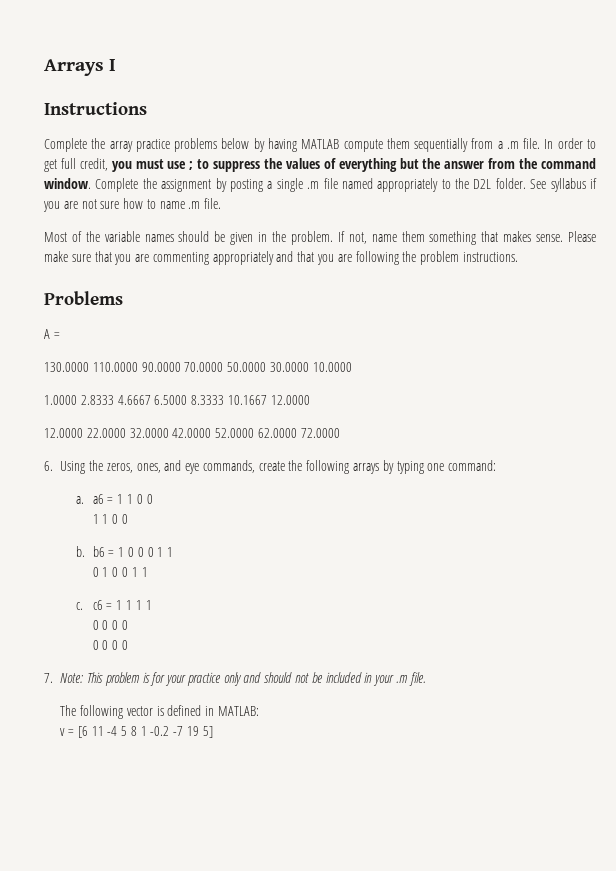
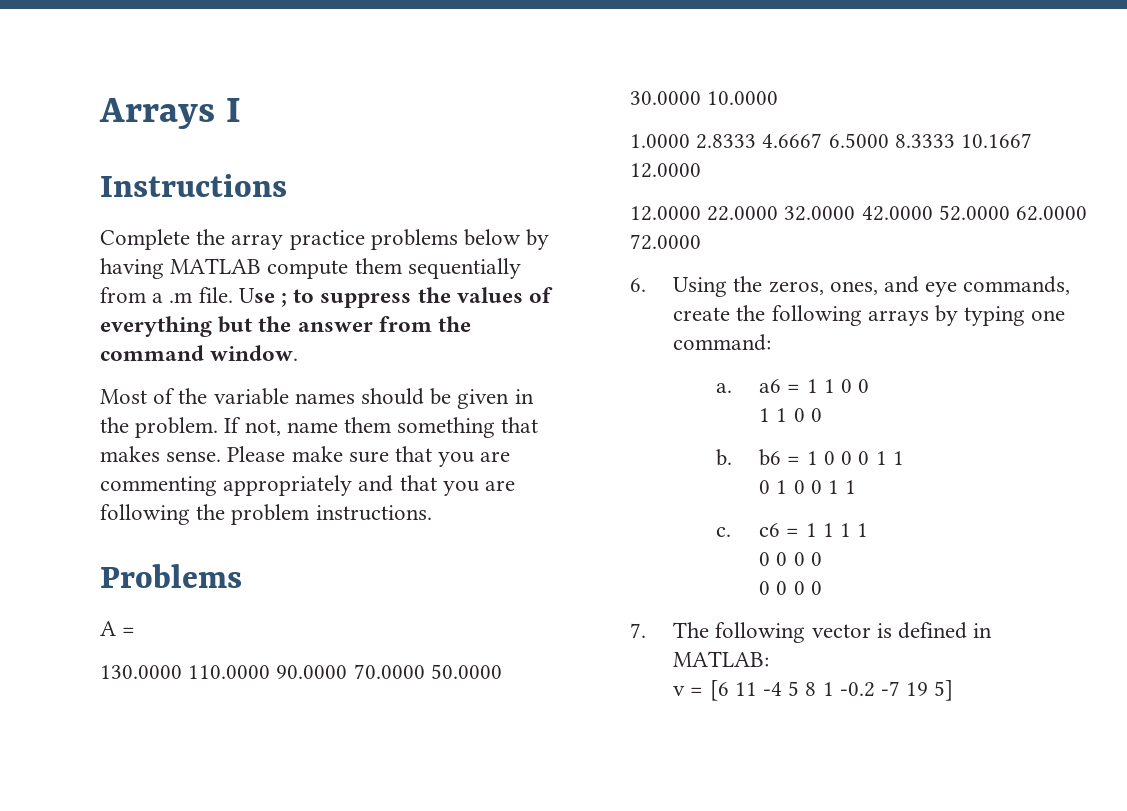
- In order to get full credit, you must use ; to suppress the values of everything but the answer from the command window. Complete the assignment by posting a single .m file named appropriately to the D2L folder. See syllabus if you are not sure how to name .m file.
+ Use ; to suppress the values of everything but the answer from the command window.
- 7. Note: This problem is for your practice only and should not be included in your .m file.
- The following vector is defined in MATLAB:
+ 7. The following vector is defined in MATLAB:

